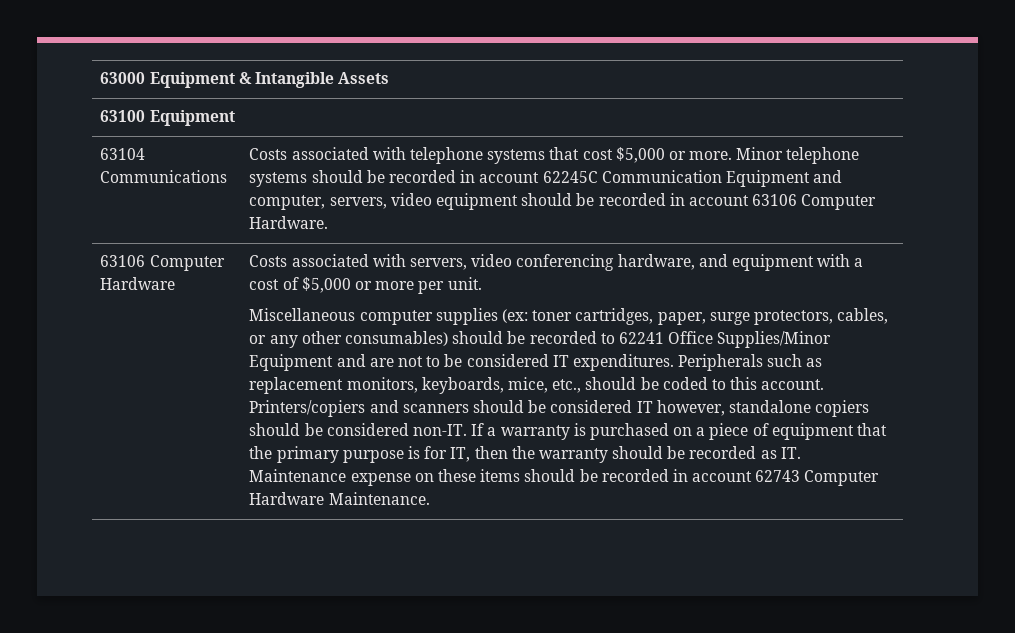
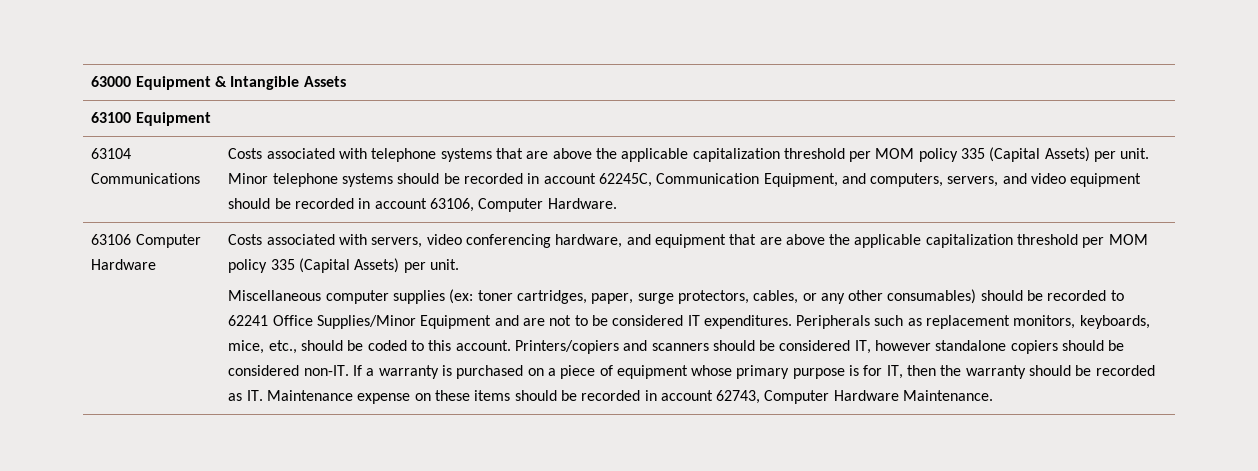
- Costs associated with telephone systems that cost $5,000 or more.
+ Costs associated with telephone systems that are above the applicable capitalization threshold per MOM policy 335 (Capital Assets) per unit.
- Minor telephone systems should be recorded in account 62245C Communication Equipment and computer, servers, video equipment should be recorded in account 63106 Computer Hardware.
+ Minor telephone systems should be recorded in account 62245C, Communication Equipment, and computers, servers, and video equipment should be recorded in account 63106, Computer Hardware.
- Costs associated with servers, video conferencing hardware, and equipment with a cost of $5,000 or more per unit.
+ Costs associated with servers, video conferencing hardware, and equipment that are above the applicable capitalization threshold per MOM policy 335 (Capital Assets) per unit.
- Printers/copiers and scanners should be considered IT however, standalone copiers should be considered non-IT.
+ Printers/copiers and scanners should be considered IT, however standalone copiers should be considered non-IT.
- If a warranty is purchased on a piece of equipment that the primary purpose is for IT, then the warranty should be recorded as IT. Maintenance expense on these items should be recorded in account 62743 Computer Hardware Maintenance.
+ If a warranty is purchased on a piece of equipment whose primary purpose is for IT, then the warranty should be recorded as IT. Maintenance expense on these items should be recorded in account 62743, Computer Hardware Maintenance.

